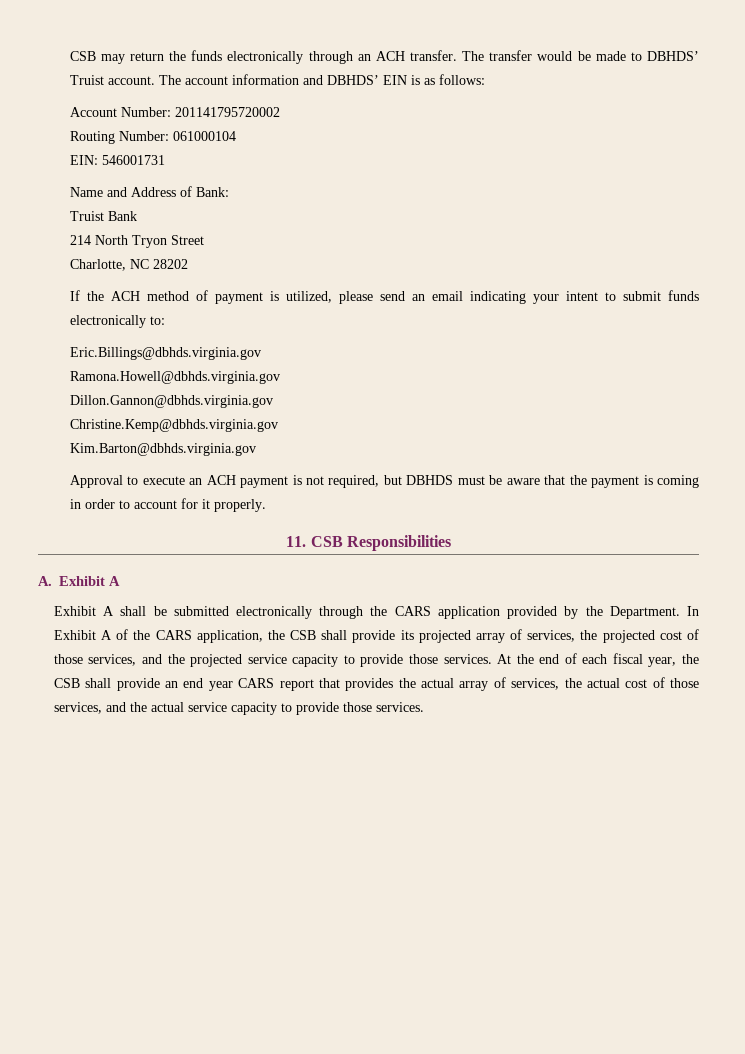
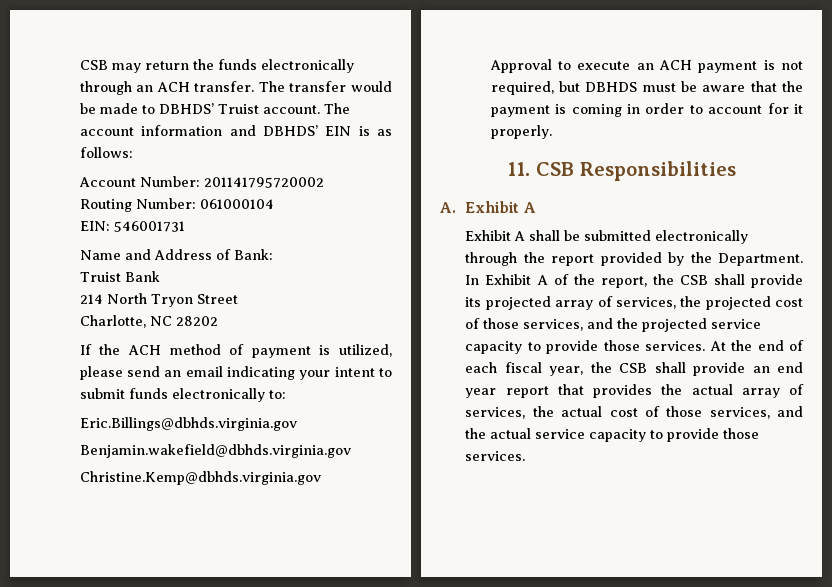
- Ramona.Howell@dbhds.virginia.gov
- Dillon.Gannon@dbhds.virginia.gov
+ Benjamin.wakefield@dbhds.virginia.gov
- Kim.Barton@dbhds.virginia.gov
- Exhibit A shall be submitted electronically through the CARS application provided by the Department.
+ Exhibit A shall be submitted electronically through the report provided by the Department.
- In Exhibit A of the CARS application, the CSB shall provide its projected array of services, the projected cost of those services, and the projected service capacity to provide those services.
+ In Exhibit A of the report, the CSB shall provide its projected array of services, the projected cost of those services, and the projected service capacity to provide those services.
- At the end of each fiscal year, the CSB shall provide an end year CARS report that provides the actual array of services, the actual cost of those services, and the actual service capacity to provide those services.
+ At the end of each fiscal year, the CSB shall provide an end year report that provides the actual array of services, the actual cost of those services, and the actual service capacity to provide those services.

